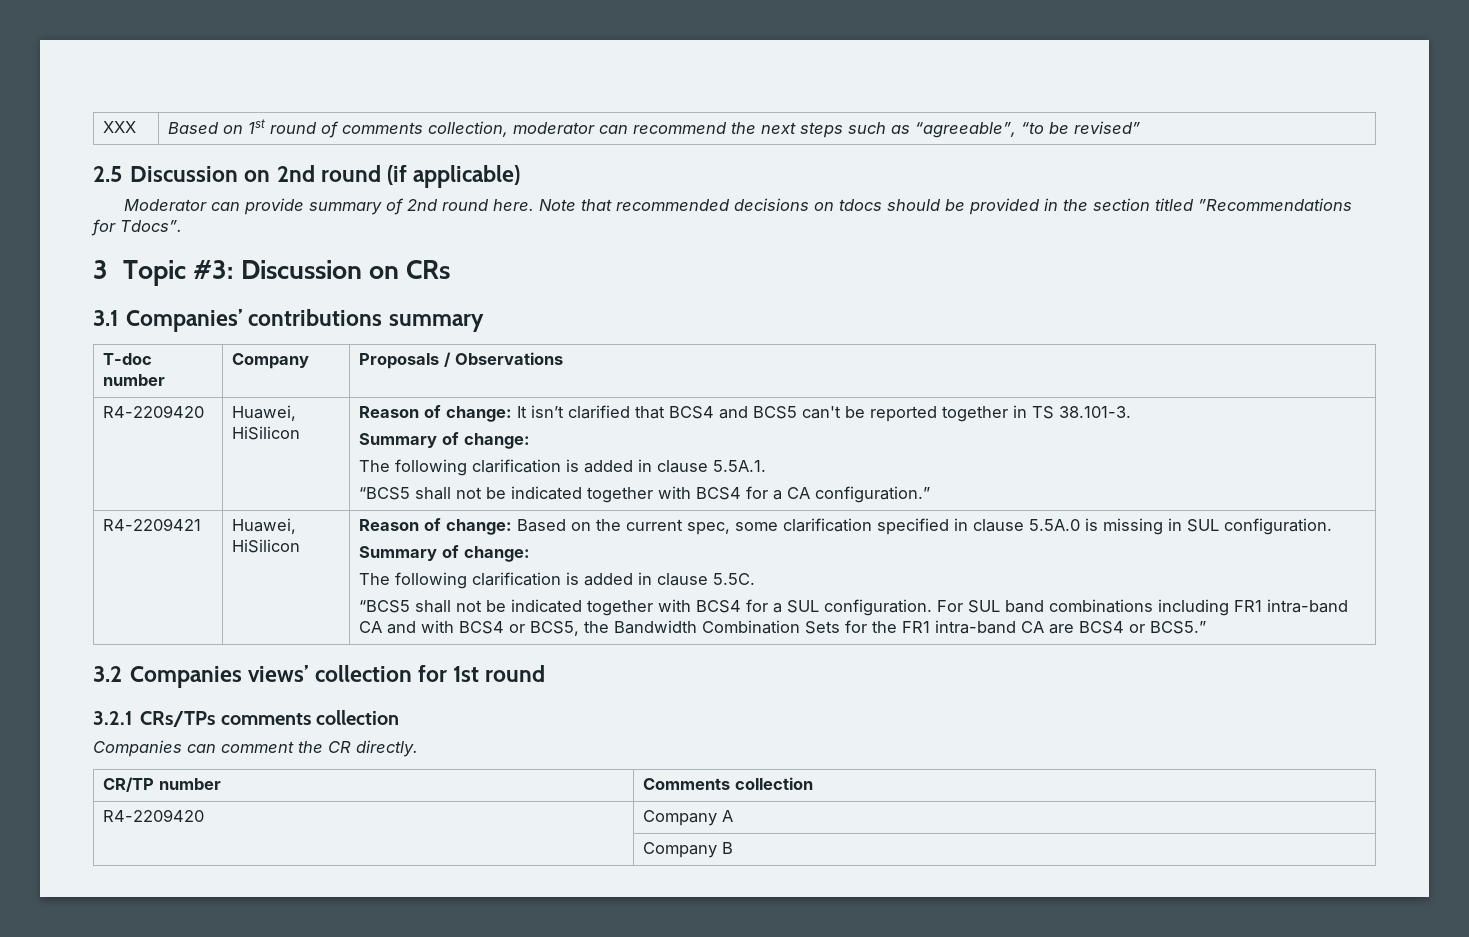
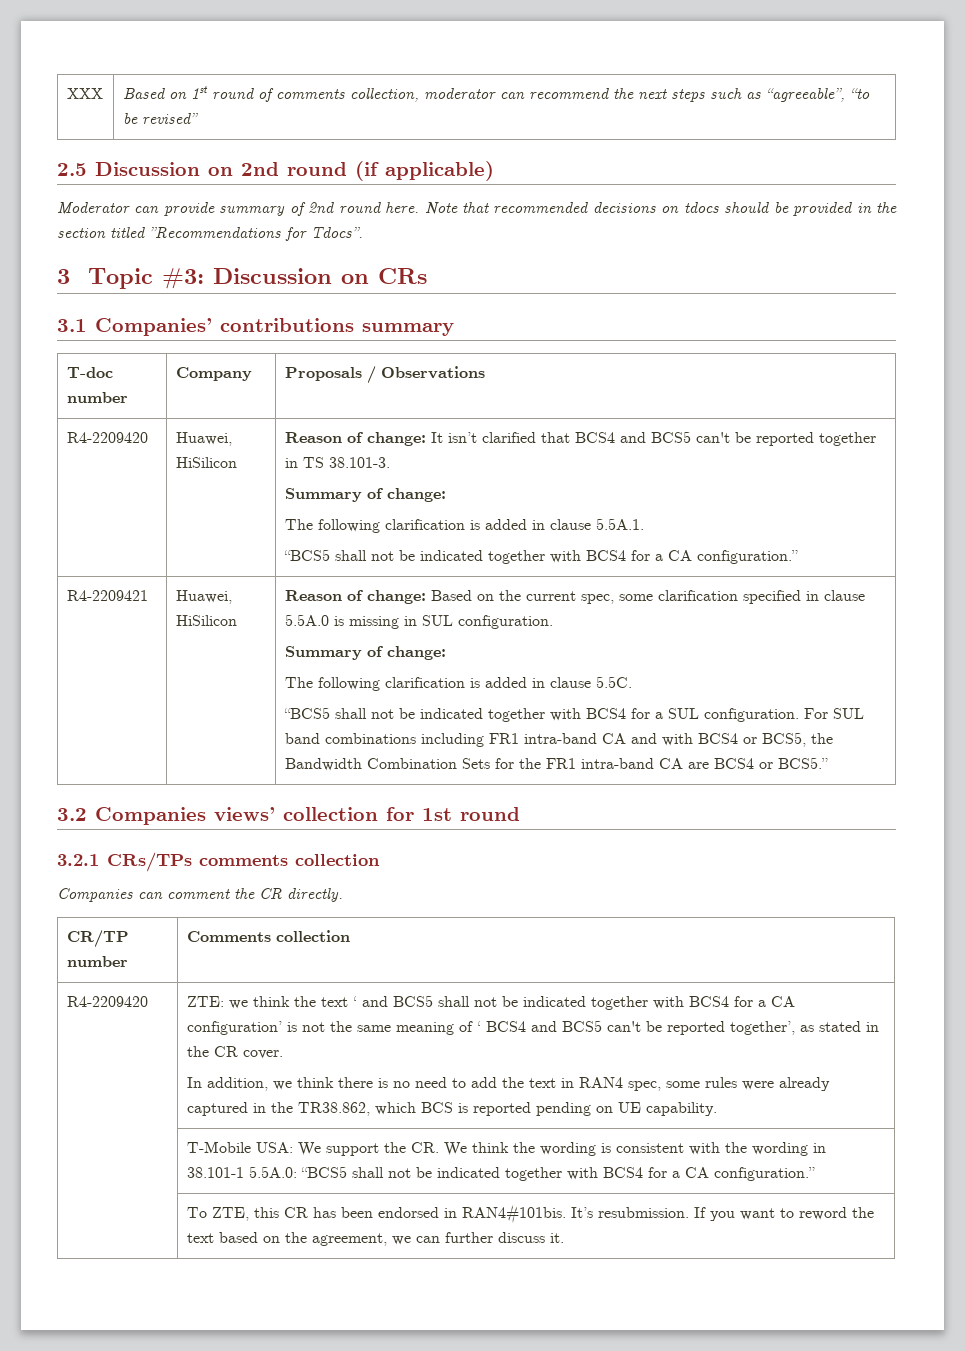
- Company A
- | Company B
+ ZTE: we think the text ‘ and BCS5 shall not be indicated together with BCS4 for a CA configuration’ is not the same meaning of ‘ BCS4 and BCS5 can't be reported together’, as stated in the CR cover.
+ In addition, we think there is no need to add the text in RAN4 spec, some rules were already captured in the TR38.862, which BCS is reported pending on UE capability.
+ | T-Mobile USA: We support the CR. We think the wording is consistent with the wording in 38.101-1 5.5A.0: “BCS5 shall not be indicated together with BCS4 for a CA configuration.”
+ | To ZTE, this CR has been endorsed in RAN4#101bis. It’s resubmission. If you want to reword the text based on the agreement, we can further discuss it.

